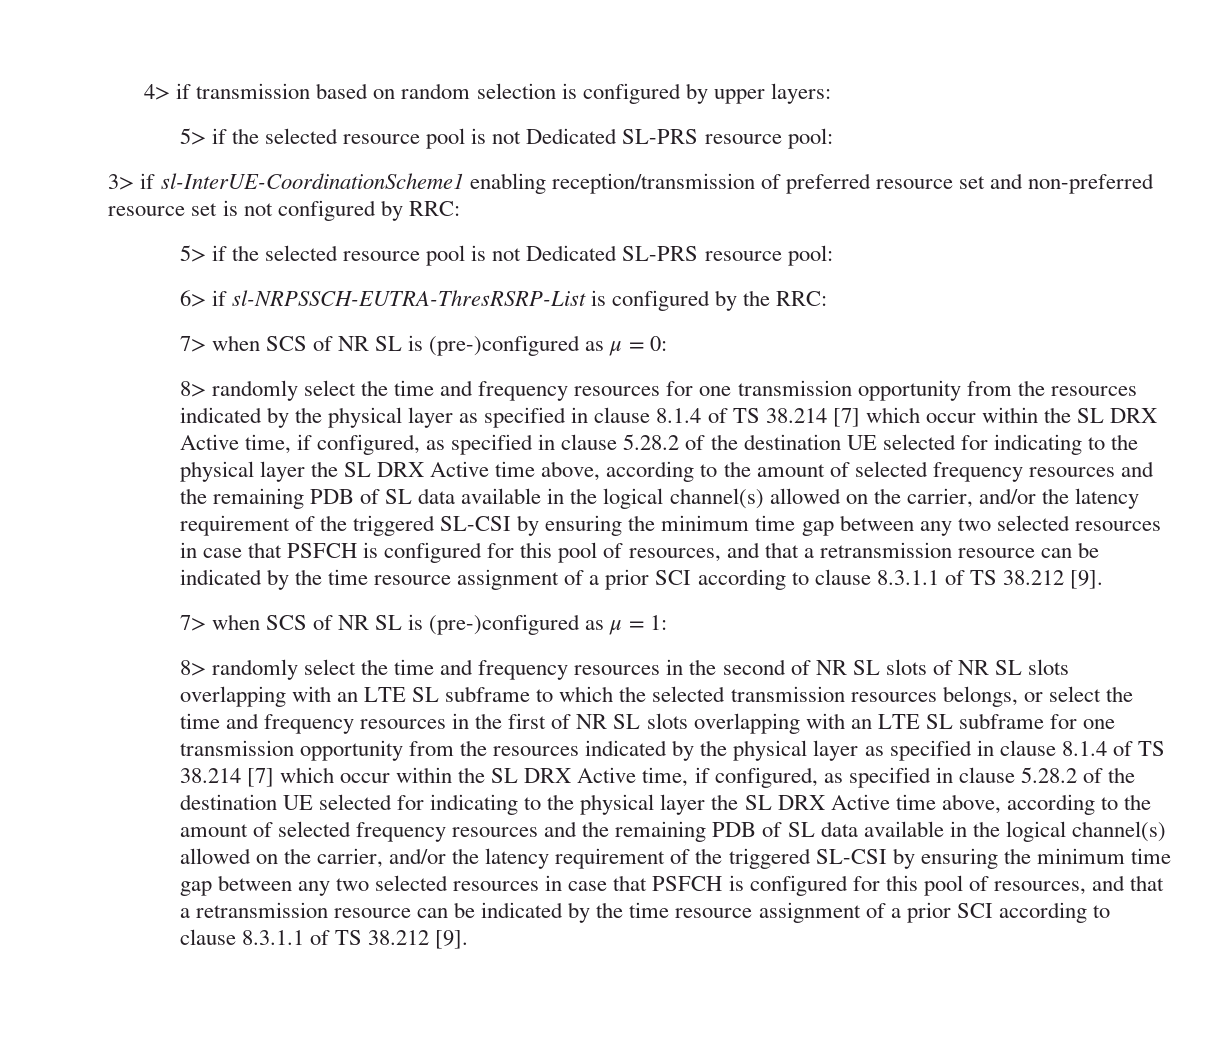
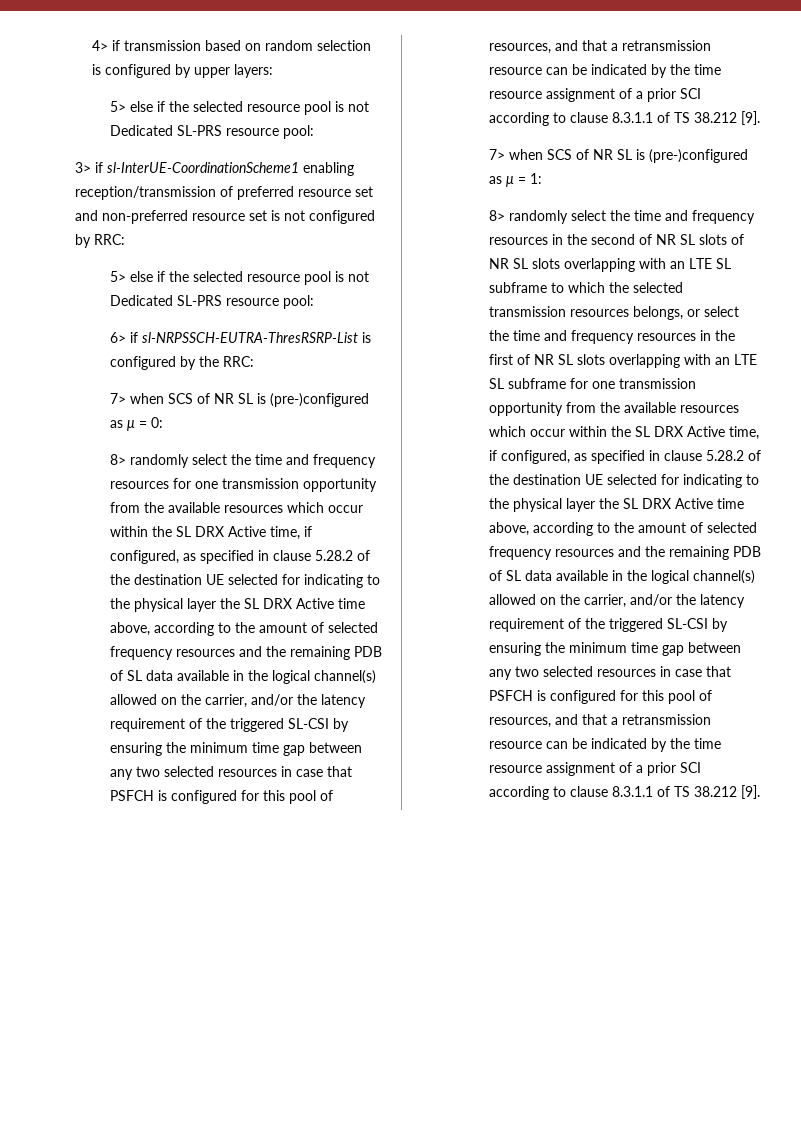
  4> if transmission based on random selection is configured by upper layers:
- 5> if the selected resource pool is not Dedicated SL-PRS resource pool:
+ 5> else if the selected resource pool is not Dedicated SL-PRS resource pool:
  3> if sl-InterUE-CoordinationScheme1 enabling reception/transmission of preferred resource set and non-preferred resource set is not configured by RRC:
- 5> if the selected resource pool is not Dedicated SL-PRS resource pool:
+ 5> else if the selected resource pool is not Dedicated SL-PRS resource pool:
- 8> randomly select the time and frequency resources for one transmission opportunity from the resources indicated by the physical layer as specified in clause 8.1.4 of TS 38.214 [7] which occur within the SL DRX Active time, if configured, as specified in clause 5.28.2 of the destination UE selected for indicating to the physical layer the SL DRX Active time above, according to the amount of selected frequency resources and the remaining PDB of SL data available in the logical channel(s) allowed on the carrier, and/or the latency requirement of the triggered SL-CSI by ensuring the minimum time gap between any two selected resources in case that PSFCH is configured for this pool of resources, and that a retransmission resource can be indicated by the time resource assignment of a prior SCI according to clause 8.3.1.1 of TS 38.212 [9].
+ 8> randomly select the time and frequency resources for one transmission opportunity from the available resources which occur within the SL DRX Active time, if configured, as specified in clause 5.28.2 of the destination UE selected for indicating to the physical layer the SL DRX Active time above, according to the amount of selected frequency resources and the remaining PDB of SL data available in the logical channel(s) allowed on the carrier, and/or the latency requirement of the triggered SL-CSI by ensuring the minimum time gap between any two selected resources in case that PSFCH is configured for this pool of resources, and that a retransmission resource can be indicated by the time resource assignment of a prior SCI according to clause 8.3.1.1 of TS 38.212 [9].
- 8> randomly select the time and frequency resources in the second of NR SL slots of NR SL slots overlapping with an LTE SL subframe to which the selected transmission resources belongs, or select the time and frequency resources in the first of NR SL slots overlapping with an LTE SL subframe for one transmission opportunity from the resources indicated by the physical layer as specified in clause 8.1.4 of TS 38.214 [7] which occur within the SL DRX Active time, if configured, as specified in clause 5.28.2 of the destination UE selected for indicating to the physical layer the SL DRX Active time above, according to the amount of selected frequency resources and the remaining PDB of SL data available in the logical channel(s) allowed on the carrier, and/or the latency requirement of the triggered SL-CSI by ensuring the minimum time gap between any two selected resources in case that PSFCH is configured for this pool of resources, and that a retransmission resource can be indicated by the time resource assignment of a prior SCI according to clause 8.3.1.1 of TS 38.212 [9].
+ 8> randomly select the time and frequency resources in the second of NR SL slots of NR SL slots overlapping with an LTE SL subframe to which the selected transmission resources belongs, or select the time and frequency resources in the first of NR SL slots overlapping with an LTE SL subframe for one transmission opportunity from the available resources which occur within the SL DRX Active time, if configured, as specified in clause 5.28.2 of the destination UE selected for indicating to the physical layer the SL DRX Active time above, according to the amount of selected frequency resources and the remaining PDB of SL data available in the logical channel(s) allowed on the carrier, and/or the latency requirement of the triggered SL-CSI by ensuring the minimum time gap between any two selected resources in case that PSFCH is configured for this pool of resources, and that a retransmission resource can be indicated by the time resource assignment of a prior SCI according to clause 8.3.1.1 of TS 38.212 [9].

